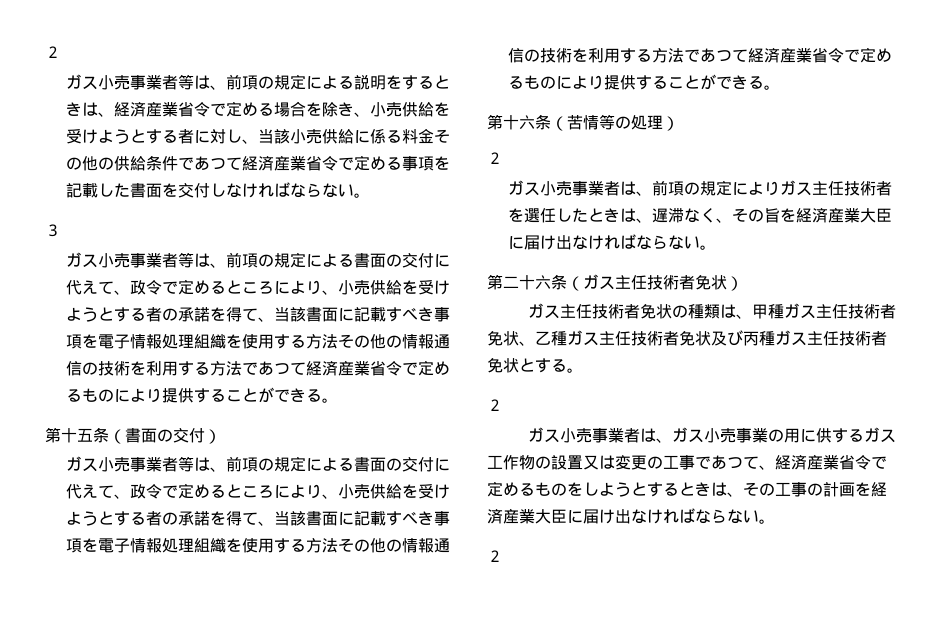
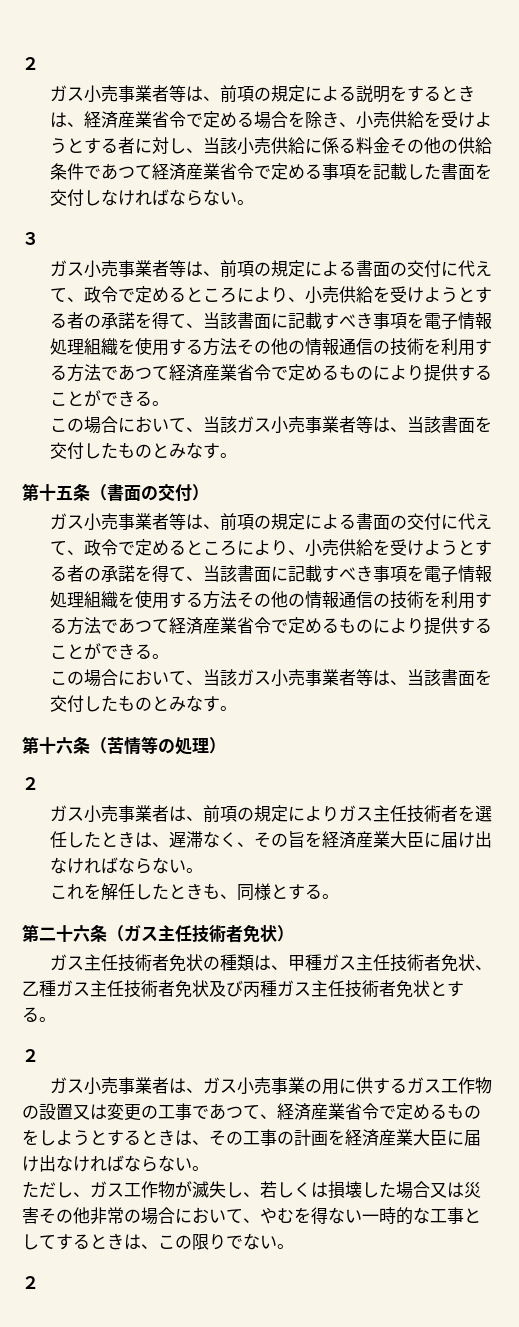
  ３
  ガス小売事業者等は、前項の規定による書面の交付に代えて、政令で定めるところにより、小売供給を受けようとする者の承諾を得て、当該書面に記載すべき事項を電子情報処理組織を使用する方法その他の情報通信の技術を利用する方法であつて経済産業省令で定めるものにより提供することができる。
+ この場合において、当該ガス小売事業者等は、当該書面を交付したものとみなす。
  第十五条（書面の交付）
  ガス小売事業者等は、前項の規定による書面の交付に代えて、政令で定めるところにより、小売供給を受けようとする者の承諾を得て、当該書面に記載すべき事項を電子情報処理組織を使用する方法その他の情報通信の技術を利用する方法であつて経済産業省令で定めるものにより提供することができる。
+ この場合において、当該ガス小売事業者等は、当該書面を交付したものとみなす。
+ これを解任したときも、同様とする。
+ ただし、ガス工作物が滅失し、若しくは損壊した場合又は災害その他非常の場合において、やむを得ない一時的な工事としてするときは、この限りでない。

